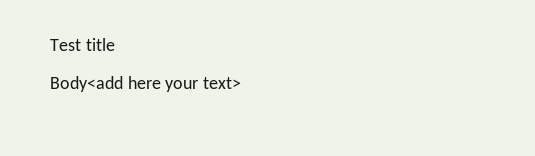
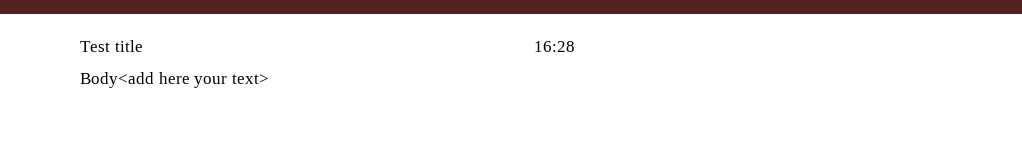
+ 16:28

